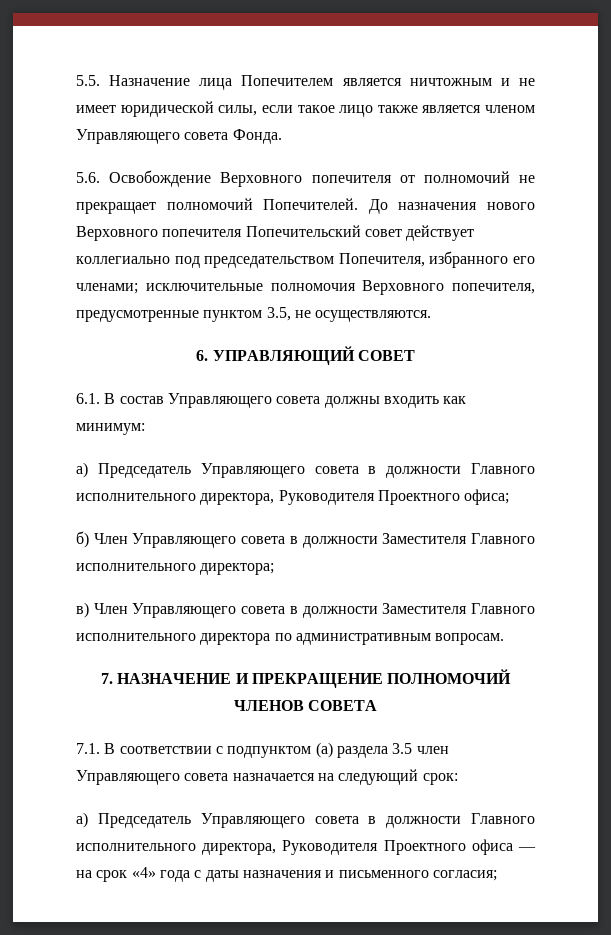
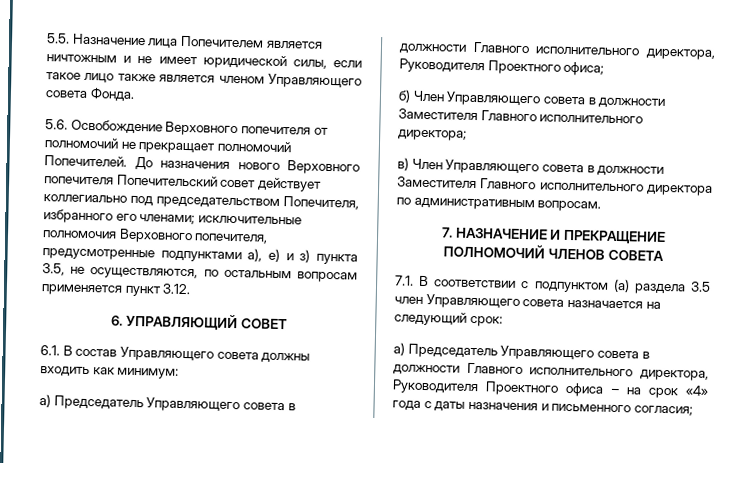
- До назначения нового Верховного попечителя Попечительский совет действует коллегиально под председательством Попечителя, избранного его членами; исключительные полномочия Верховного попечителя, предусмотренные пунктом 3.5, не осуществляются.
+ До назначения нового Верховного попечителя Попечительский совет действует коллегиально под председательством Попечителя, избранного его членами; исключительные полномочия Верховного попечителя, предусмотренные подпунктами а), е) и з) пункта 3.5, не осуществляются, по остальным вопросам применяется пункт 3.12.
- а) Председатель Управляющего совета в должности Главного исполнительного директора, Руководителя Проектного офиса — на срок «4» года с даты назначения и письменного согласия;
+ а) Председатель Управляющего совета в должности Главного исполнительного директора, Руководителя Проектного офиса – на срок «4» года с даты назначения и письменного согласия;

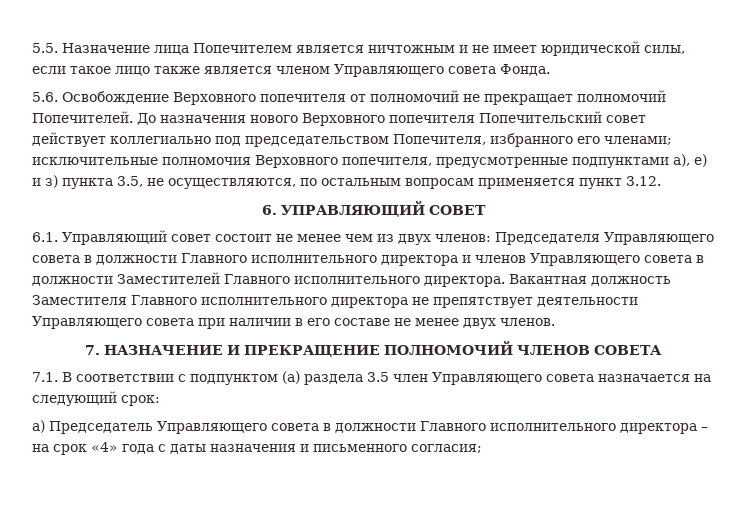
- 6.1. В состав Управляющего совета должны входить как минимум:
- а) Председатель Управляющего совета в должности Главного исполнительного директора, Руководителя Проектного офиса;
- б) Член Управляющего совета в должности Заместителя Главного исполнительного директора;
- в) Член Управляющего совета в должности Заместителя Главного исполнительного директора по административным вопросам.
+ 6.1. Управляющий совет состоит не менее чем из двух членов: Председателя Управляющего совета в должности Главного исполнительного директора и членов Управляющего совета в должности Заместителей Главного исполнительного директора. Вакантная должность Заместителя Главного исполнительного директора не препятствует деятельности Управляющего совета при наличии в его составе не менее двух членов.
- а) Председатель Управляющего совета в должности Главного исполнительного директора, Руководителя Проектного офиса – на срок «4» года с даты назначения и письменного согласия;
+ а) Председатель Управляющего совета в должности Главного исполнительного директора – на срок «4» года с даты назначения и письменного согласия;

